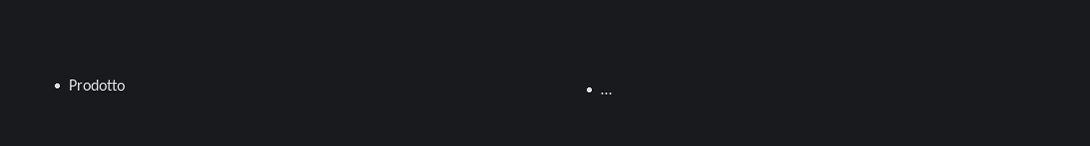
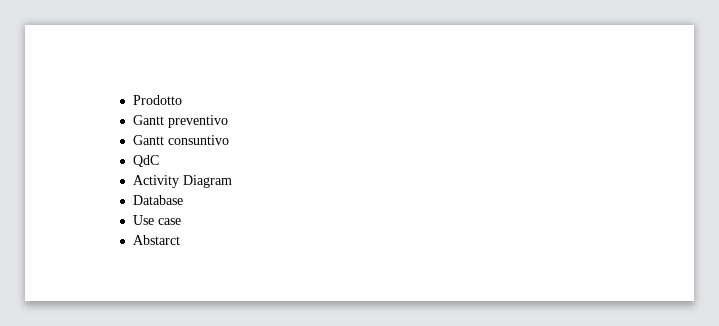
- …
+ Gantt preventivo
+ Gantt consuntivo
+ QdC
+ Activity Diagram
+ Database
+ Use case
+ Abstarct

